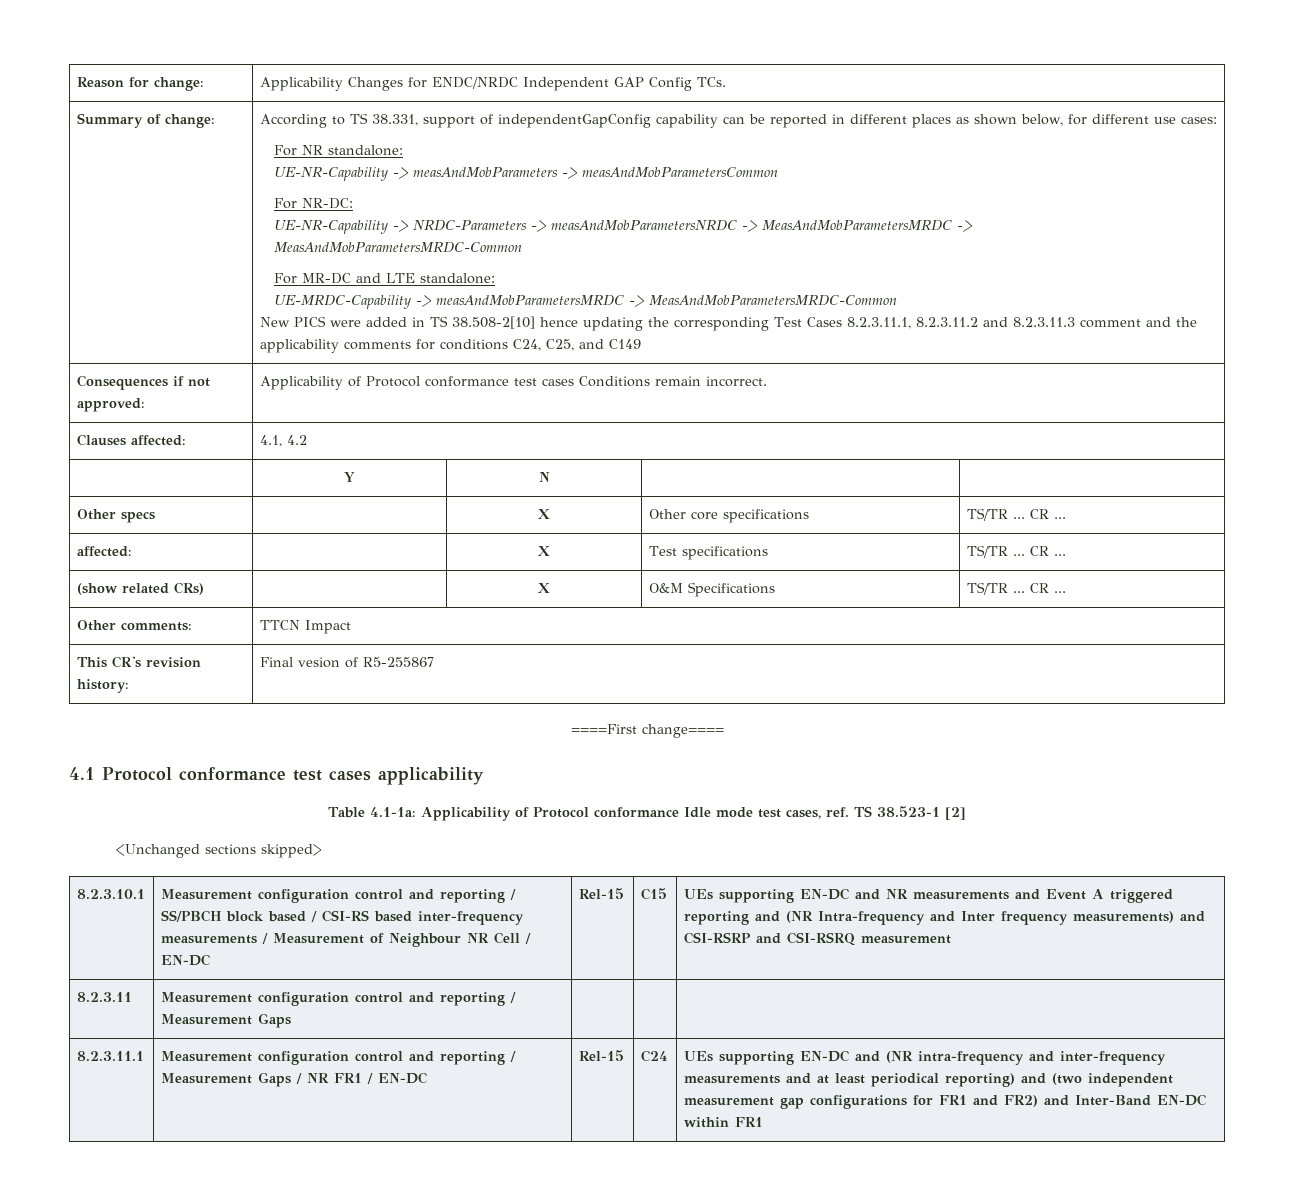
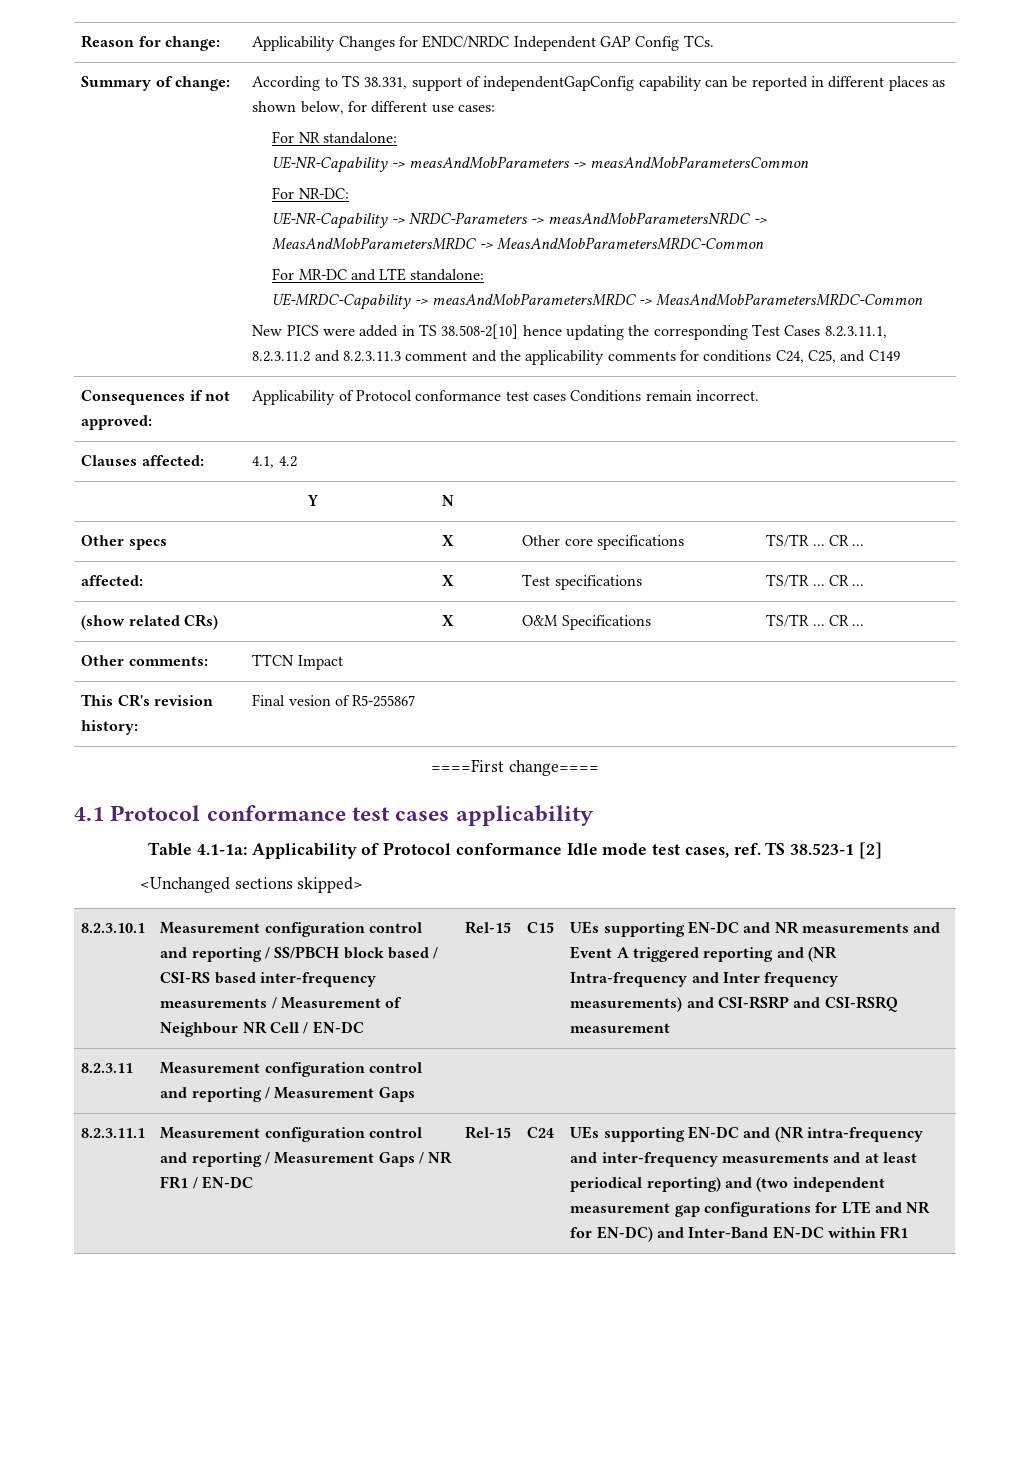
- UEs supporting EN-DC and (NR intra-frequency and inter-frequency measurements and at least periodical reporting) and (two independent measurement gap configurations for FR1 and FR2) and Inter-Band EN-DC within FR1
+ UEs supporting EN-DC and (NR intra-frequency and inter-frequency measurements and at least periodical reporting) and (two independent measurement gap configurations for LTE and NR for EN-DC) and Inter-Band EN-DC within FR1

